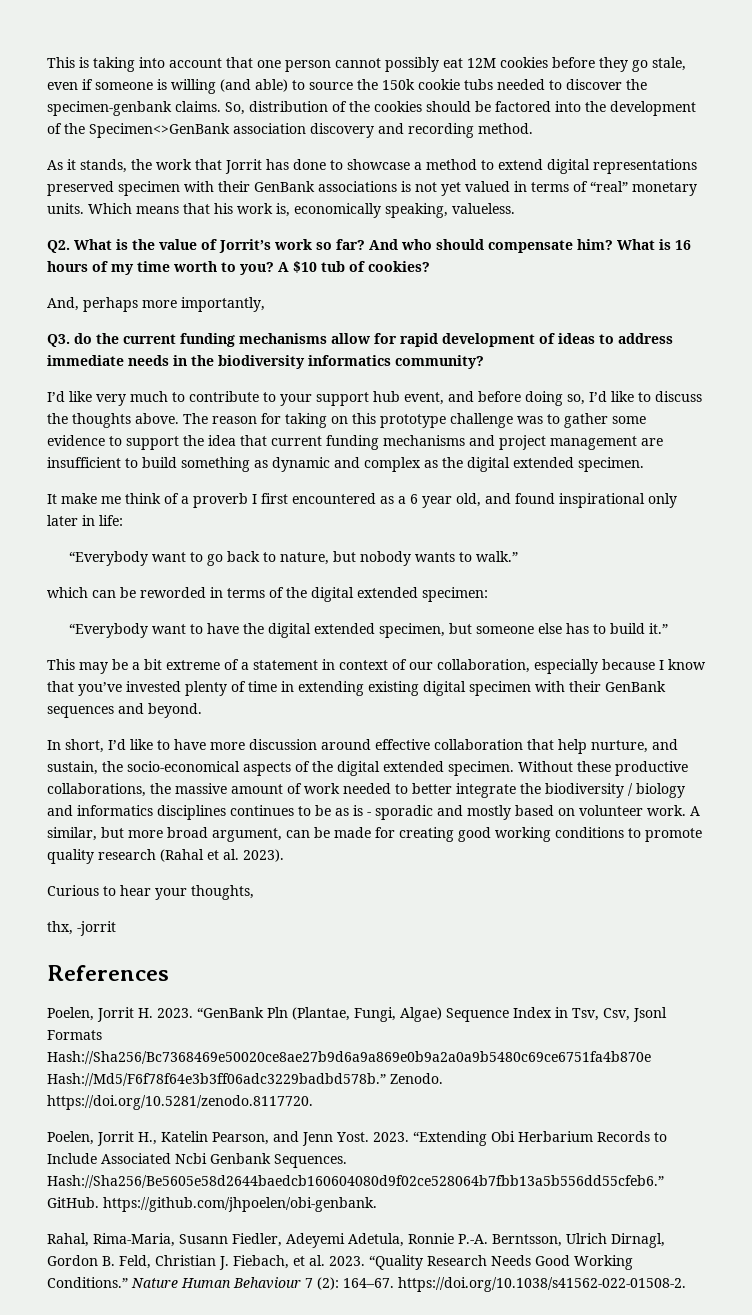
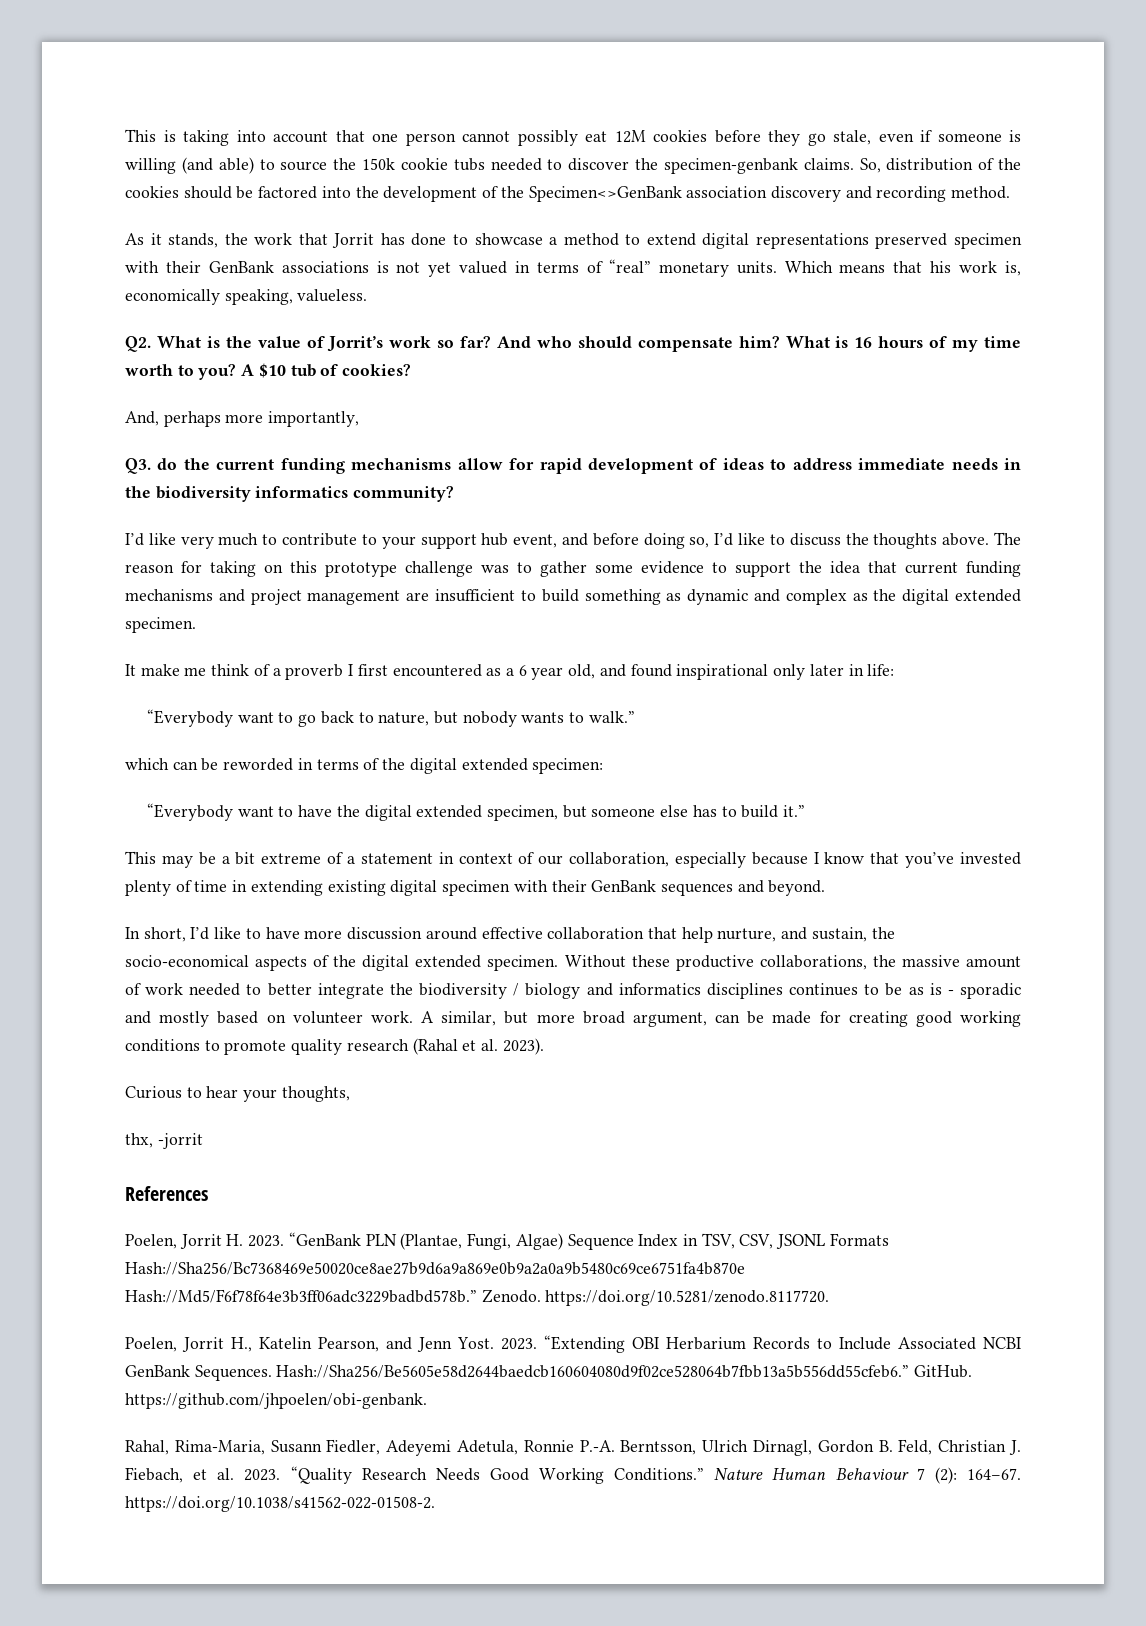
- “GenBank Pln (Plantae, Fungi, Algae) Sequence Index in Tsv, Csv, Jsonl Formats Hash://Sha256/Bc7368469e50020ce8ae27b9d6a9a869e0b9a2a0a9b5480c69ce6751fa4b870e Hash://Md5/F6f78f64e3b3ff06adc3229badbd578b.”
+ “GenBank PLN (Plantae, Fungi, Algae) Sequence Index in TSV, CSV, JSONL Formats Hash://Sha256/Bc7368469e50020ce8ae27b9d6a9a869e0b9a2a0a9b5480c69ce6751fa4b870e Hash://Md5/F6f78f64e3b3ff06adc3229badbd578b.”
- “Extending Obi Herbarium Records to Include Associated Ncbi Genbank Sequences.
+ “Extending OBI Herbarium Records to Include Associated NCBI GenBank Sequences.

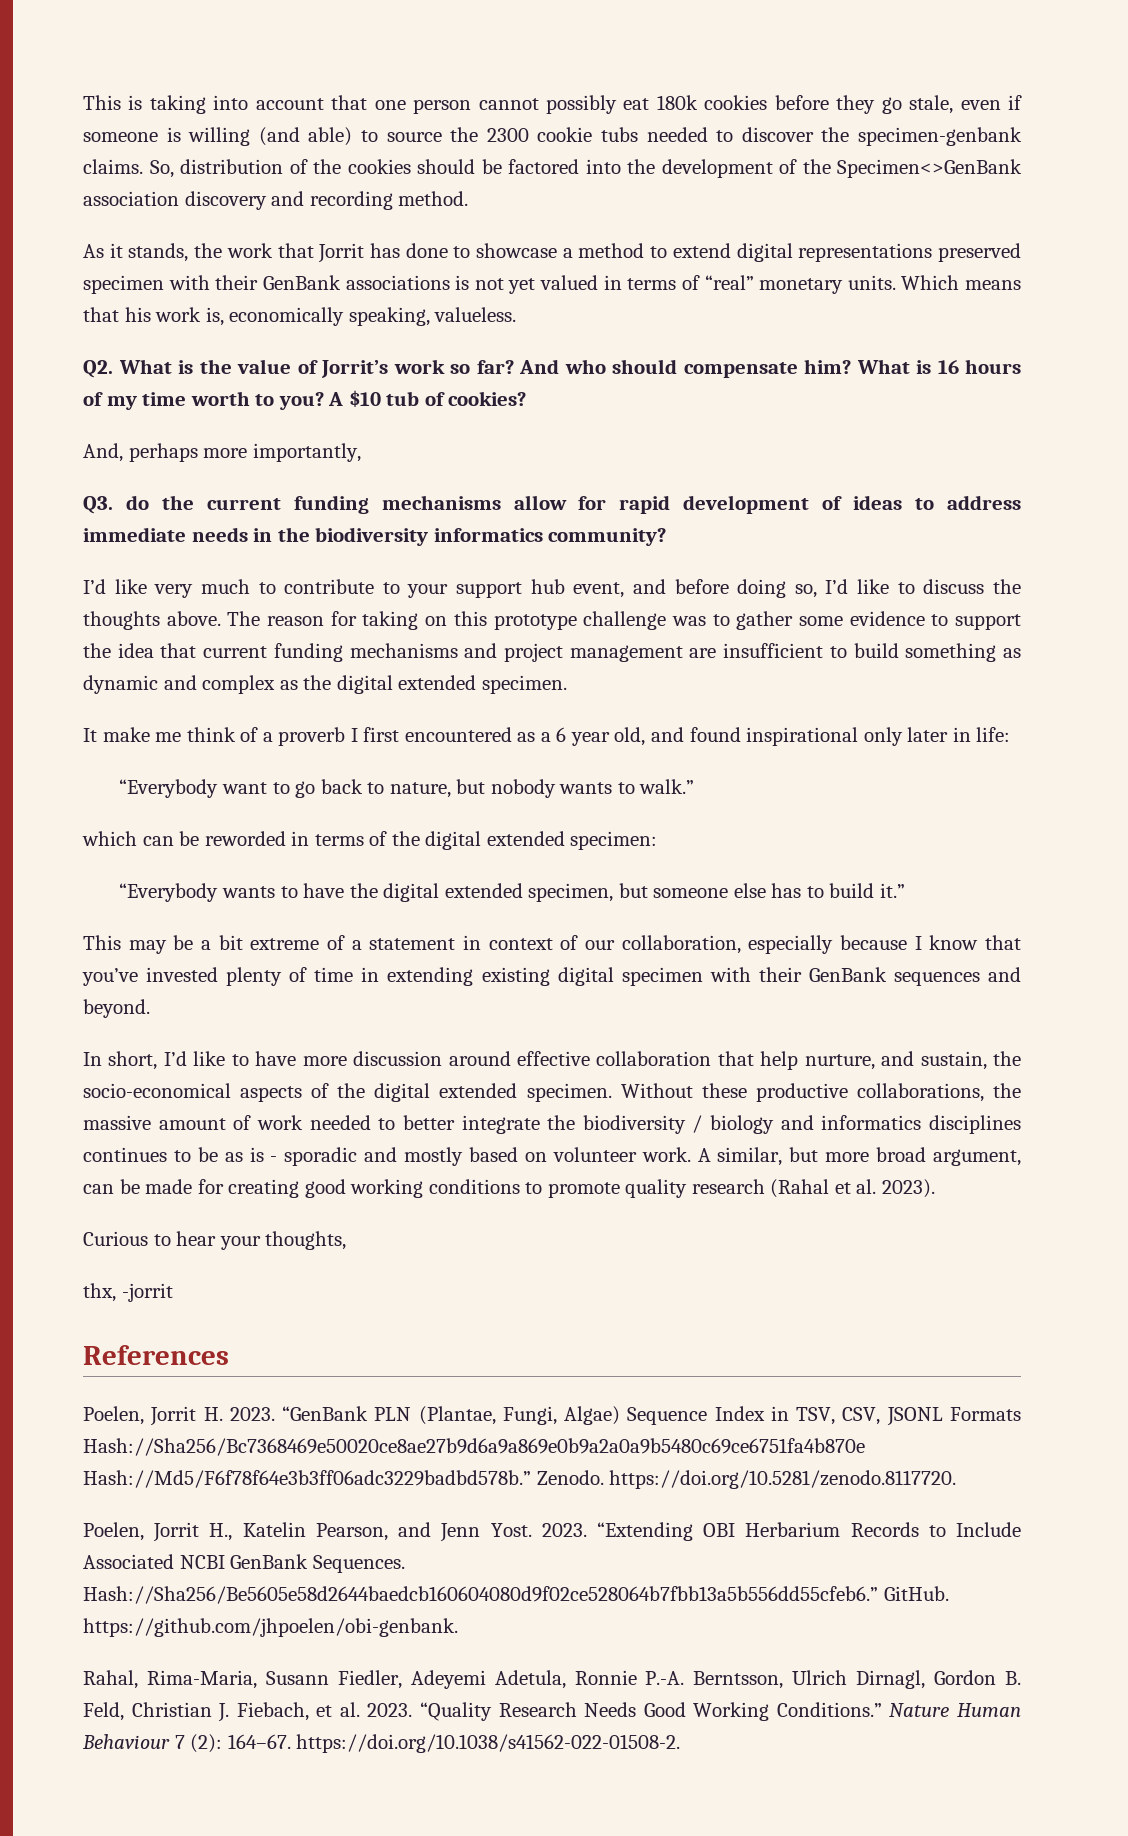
- This is taking into account that one person cannot possibly eat 12M cookies before they go stale, even if someone is willing (and able) to source the 150k cookie tubs needed to discover the specimen-genbank claims.
+ This is taking into account that one person cannot possibly eat 180k cookies before they go stale, even if someone is willing (and able) to source the 2300 cookie tubs needed to discover the specimen-genbank claims.
- “Everybody want to have the digital extended specimen, but someone else has to build it.”
+ “Everybody wants to have the digital extended specimen, but someone else has to build it.”

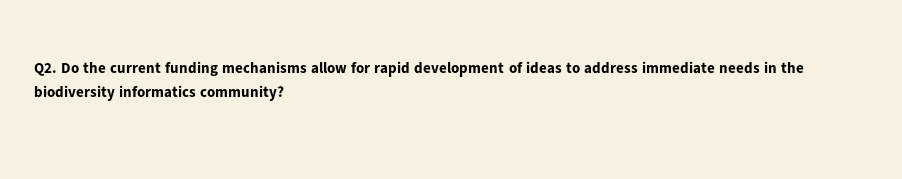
- This is taking into account that one person cannot possibly eat 180k cookies before they go stale, even if someone is willing (and able) to source the 2300 cookie tubs needed to discover the specimen-genbank claims. So, distribution of the cookies should be factored into the development of the Specimen<>GenBank association discovery and recording method.
- As it stands, the work that Jorrit has done to showcase a method to extend digital representations preserved specimen with their GenBank associations is not yet valued in terms of “real” monetary units. Which means that his work is, economically speaking, valueless.
- Q2. What is the value of Jorrit’s work so far? And who should compensate him? What is 16 hours of my time worth to you? A $10 tub of cookies?
- And, perhaps more importantly,
- Q3. do the current funding mechanisms allow for rapid development of ideas to address immediate needs in the biodiversity informatics community?
+ Q2. Do the current funding mechanisms allow for rapid development of ideas to address immediate needs in the biodiversity informatics community?
- I’d like very much to contribute to your support hub event, and before doing so, I’d like to discuss the thoughts above. The reason for taking on this prototype challenge was to gather some evidence to support the idea that current funding mechanisms and project management are insufficient to build something as dynamic and complex as the digital extended specimen.
- It make me think of a proverb I first encountered as a 6 year old, and found inspirational only later in life:
- “Everybody want to go back to nature, but nobody wants to walk.”
- which can be reworded in terms of the digital extended specimen:
- “Everybody wants to have the digital extended specimen, but someone else has to build it.”
- This may be a bit extreme of a statement in context of our collaboration, especially because I know that you’ve invested plenty of time in extending existing digital specimen with their GenBank sequences and beyond.
- In short, I’d like to have more discussion around effective collaboration that help nurture, and sustain, the socio-economical aspects of the digital extended specimen. Without these productive collaborations, the massive amount of work needed to better integrate the biodiversity / biology and informatics disciplines continues to be as is - sporadic and mostly based on volunteer work. A similar, but more broad argument, can be made for creating good working conditions to promote quality research (Rahal et al. 2023).
- Curious to hear your thoughts,
- thx, -jorrit
- References
- Poelen, Jorrit H. 2023. “GenBank PLN (Plantae, Fungi, Algae) Sequence Index in TSV, CSV, JSONL Formats Hash://Sha256/Bc7368469e50020ce8ae27b9d6a9a869e0b9a2a0a9b5480c69ce6751fa4b870e Hash://Md5/F6f78f64e3b3ff06adc3229badbd578b.” Zenodo. https://doi.org/10.5281/zenodo.8117720.
- Poelen, Jorrit H., Katelin Pearson, and Jenn Yost. 2023. “Extending OBI Herbarium Records to Include Associated NCBI GenBank Sequences. Hash://Sha256/Be5605e58d2644baedcb160604080d9f02ce528064b7fbb13a5b556dd55cfeb6.” GitHub. https://github.com/jhpoelen/obi-genbank.
- Rahal, Rima-Maria, Susann Fiedler, Adeyemi Adetula, Ronnie P.-A. Berntsson, Ulrich Dirnagl, Gordon B. Feld, Christian J. Fiebach, et al. 2023. “Quality Research Needs Good Working Conditions.” Nature Human Behaviour 7 (2): 164–67. https://doi.org/10.1038/s41562-022-01508-2.

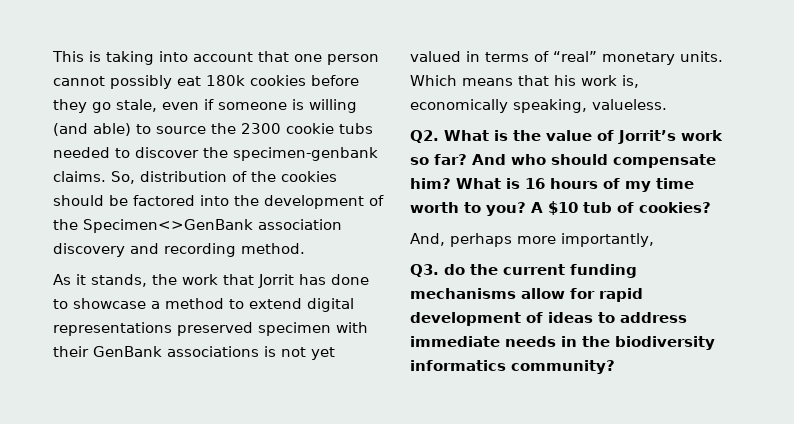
- Q2. Do the current funding mechanisms allow for rapid development of ideas to address immediate needs in the biodiversity informatics community?
+ This is taking into account that one person cannot possibly eat 180k cookies before they go stale, even if someone is willing (and able) to source the 2300 cookie tubs needed to discover the specimen-genbank claims. So, distribution of the cookies should be factored into the development of the Specimen<>GenBank association discovery and recording method.
+ As it stands, the work that Jorrit has done to showcase a method to extend digital representations preserved specimen with their GenBank associations is not yet valued in terms of “real” monetary units. Which means that his work is, economically speaking, valueless.
+ Q2. What is the value of Jorrit’s work so far? And who should compensate him? What is 16 hours of my time worth to you? A $10 tub of cookies?
+ And, perhaps more importantly,
+ Q3. do the current funding mechanisms allow for rapid development of ideas to address immediate needs in the biodiversity informatics community?

